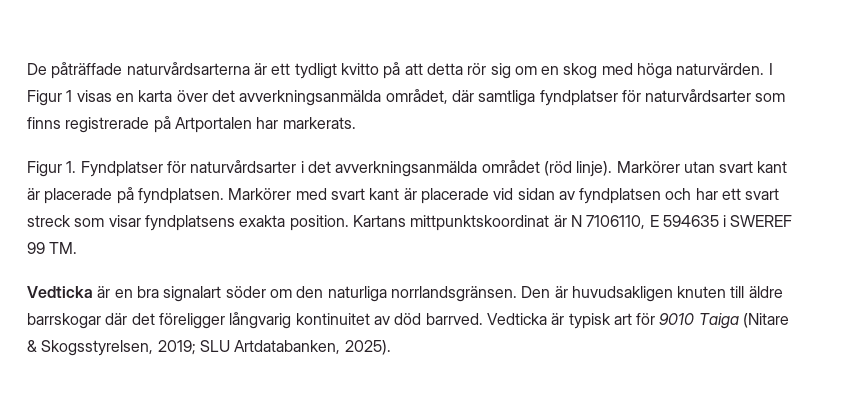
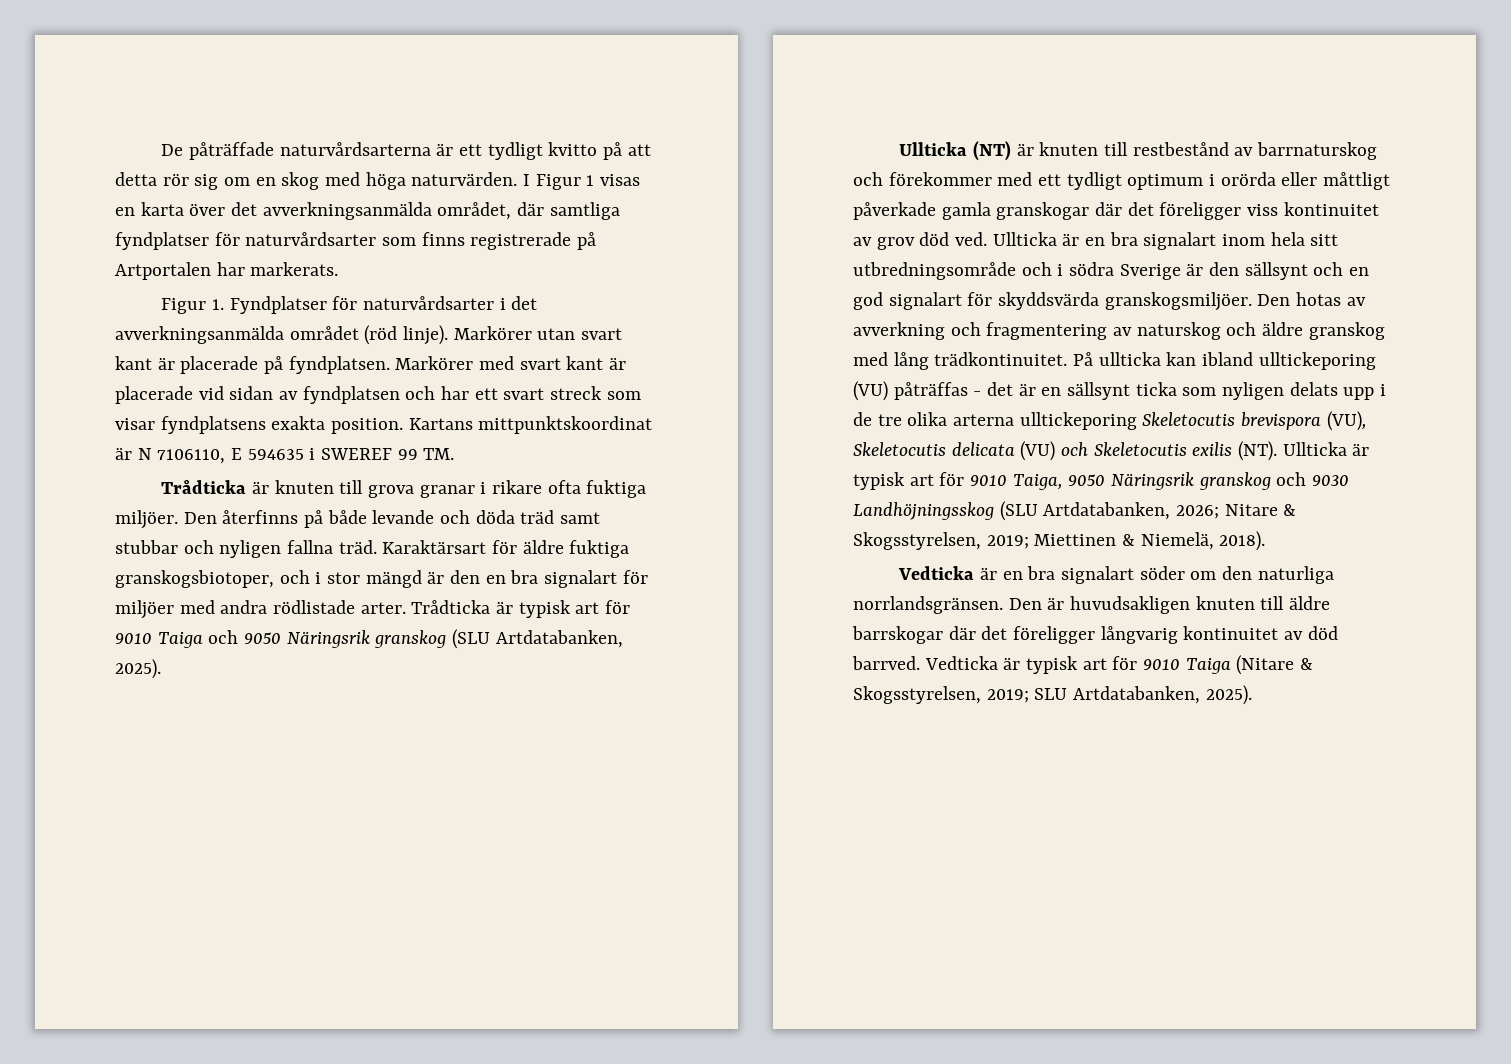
+ Trådticka är knuten till grova granar i rikare ofta fuktiga miljöer. Den återfinns på både levande och döda träd samt stubbar och nyligen fallna träd. Karaktärsart för äldre fuktiga granskogsbiotoper, och i stor mängd är den en bra signalart för miljöer med andra rödlistade arter. Trådticka är typisk art för 9010 Taiga och 9050 Näringsrik granskog (SLU Artdatabanken, 2025).
+ Ullticka (NT) är knuten till restbestånd av barrnaturskog och förekommer med ett tydligt optimum i orörda eller måttligt påverkade gamla granskogar där det föreligger viss kontinuitet av grov död ved. Ullticka är en bra signalart inom hela sitt utbredningsområde och i södra Sverige är den sällsynt och en god signalart för skyddsvärda granskogsmiljöer. Den hotas av avverkning och fragmentering av naturskog och äldre granskog med lång trädkontinuitet. På ullticka kan ibland ulltickeporing (VU) påträffas - det är en sällsynt ticka som nyligen delats upp i de tre olika arterna ulltickeporing Skeletocutis brevispora (VU), Skeletocutis delicata (VU) och Skeletocutis exilis (NT). Ullticka är typisk art för 9010 Taiga, 9050 Näringsrik granskog och 9030 Landhöjningsskog (SLU Artdatabanken, 2026; Nitare & Skogsstyrelsen, 2019; Miettinen & Niemelä, 2018).

